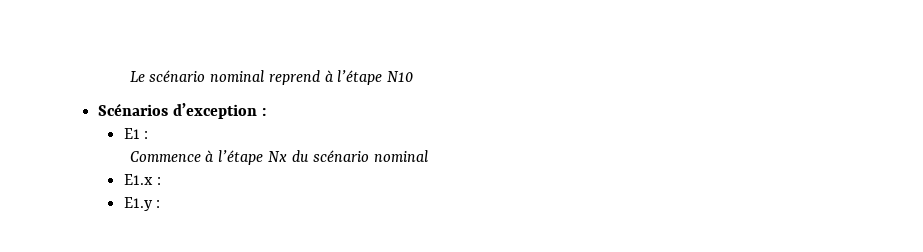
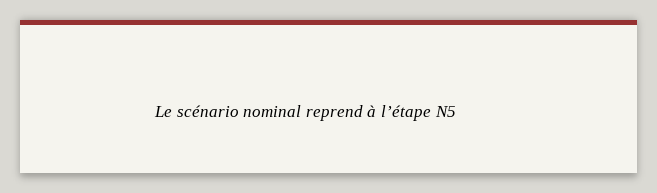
- Le scénario nominal reprend à l’étape N10
- Scénarios d’exception :
- E1 :
- Commence à l’étape Nx du scénario nominal
- E1.x :
- E1.y :
+ Le scénario nominal reprend à l’étape N5

